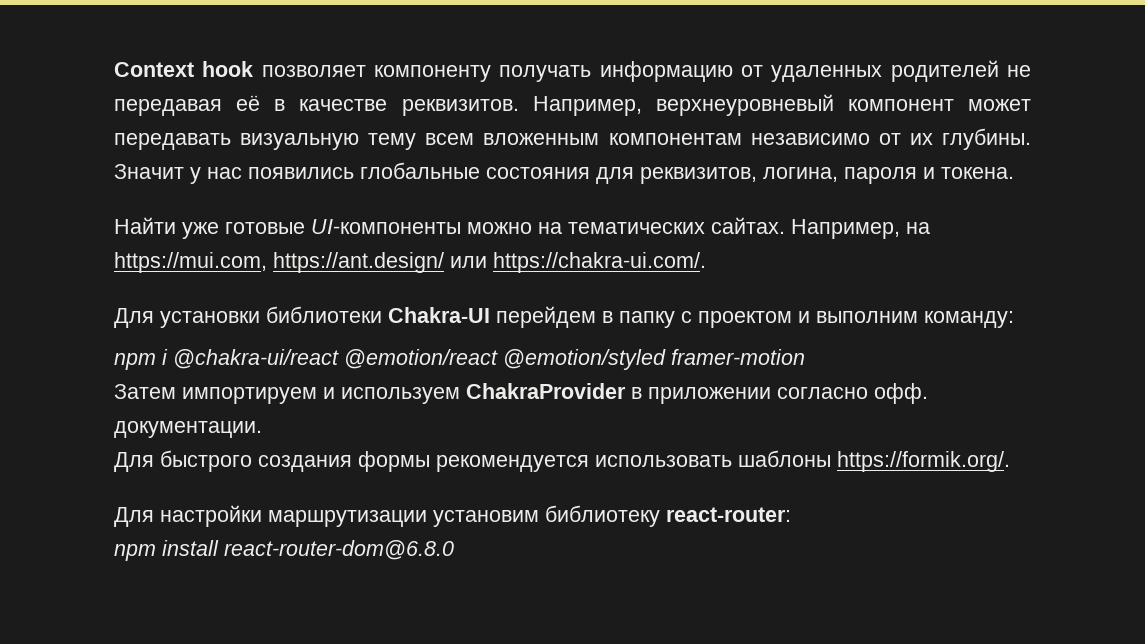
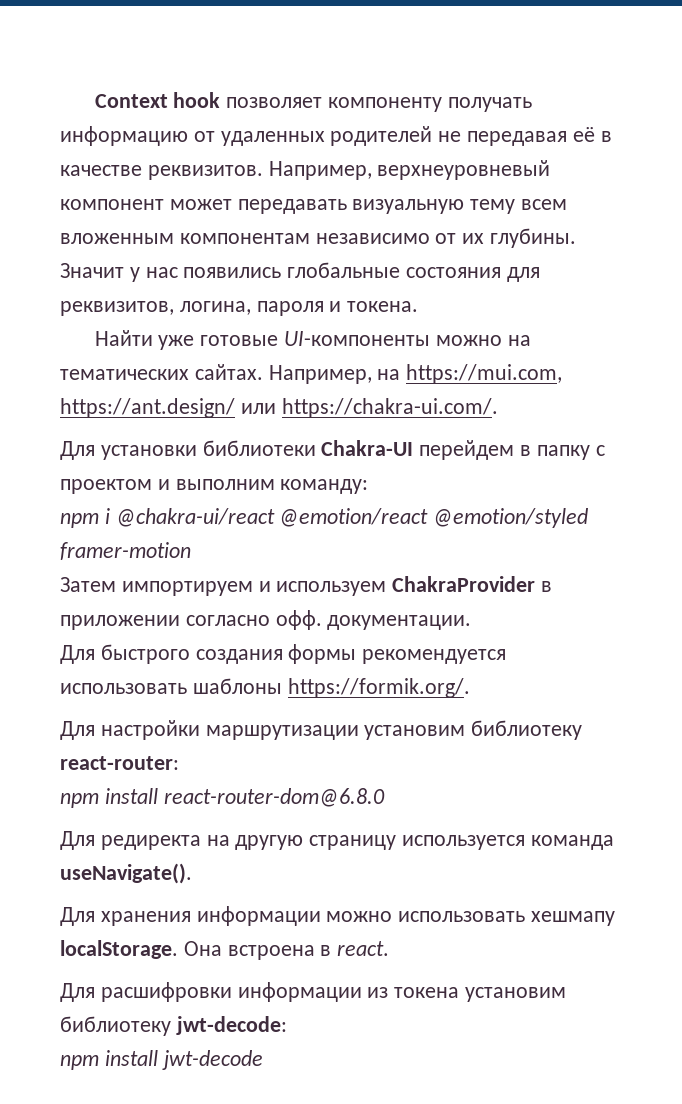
+ Для редиректа на другую страницу используется команда useNavigate().
+ Для хранения информации можно использовать хешмапу localStorage. Она встроена в react.
+ Для расшифровки информации из токена установим библиотеку jwt-decode:
+ npm install jwt-decode

